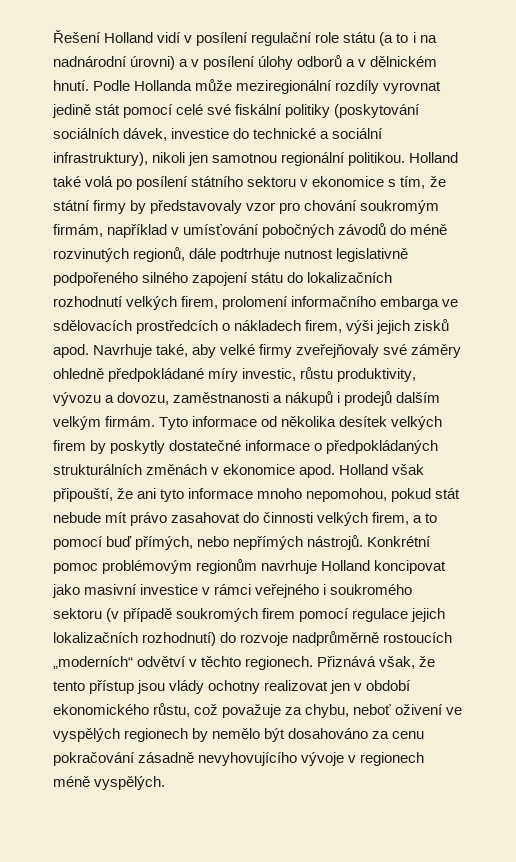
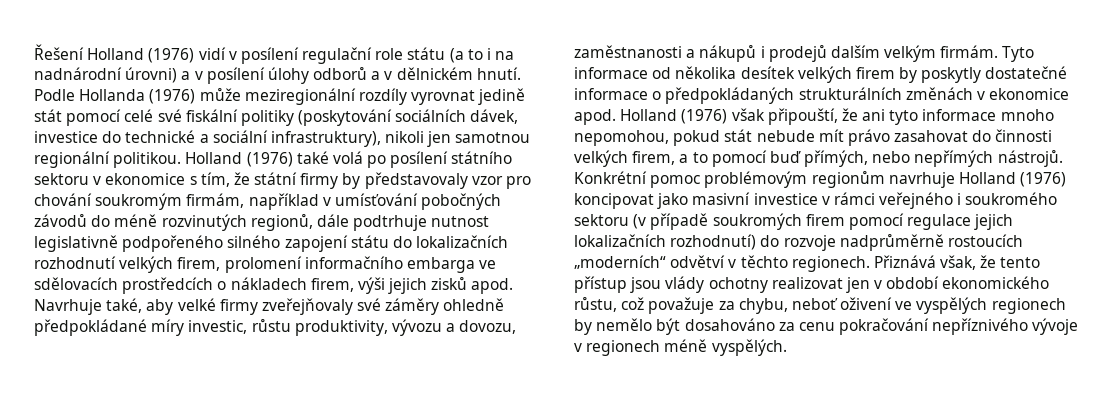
- Řešení Holland vidí v posílení regulační role státu (a to i na nadnárodní úrovni) a v posílení úlohy odborů a v dělnickém hnutí.
+ Řešení Holland (1976) vidí v posílení regulační role státu (a to i na nadnárodní úrovni) a v posílení úlohy odborů a v dělnickém hnutí.
- Podle Hollanda může meziregionální rozdíly vyrovnat jedině stát pomocí celé své fiskální politiky (poskytování sociálních dávek, investice do technické a sociální infrastruktury), nikoli jen samotnou regionální politikou.
+ Podle Hollanda (1976) může meziregionální rozdíly vyrovnat jedině stát pomocí celé své fiskální politiky (poskytování sociálních dávek, investice do technické a sociální infrastruktury), nikoli jen samotnou regionální politikou.
- Holland také volá po posílení státního sektoru v ekonomice s tím, že státní firmy by představovaly vzor pro chování soukromým firmám, například v umísťování pobočných závodů do méně rozvinutých regionů, dále podtrhuje nutnost legislativně podpořeného silného zapojení státu do lokalizačních rozhodnutí velkých firem, prolomení informačního embarga ve sdělovacích prostředcích o nákladech firem, výši jejich zisků apod.
+ Holland (1976) také volá po posílení státního sektoru v ekonomice s tím, že státní firmy by představovaly vzor pro chování soukromým firmám, například v umísťování pobočných závodů do méně rozvinutých regionů, dále podtrhuje nutnost legislativně podpořeného silného zapojení státu do lokalizačních rozhodnutí velkých firem, prolomení informačního embarga ve sdělovacích prostředcích o nákladech firem, výši jejich zisků apod.
- Holland však připouští, že ani tyto informace mnoho nepomohou, pokud stát nebude mít právo zasahovat do činnosti velkých firem, a to pomocí buď přímých, nebo nepřímých nástrojů.
+ Holland (1976) však připouští, že ani tyto informace mnoho nepomohou, pokud stát nebude mít právo zasahovat do činnosti velkých firem, a to pomocí buď přímých, nebo nepřímých nástrojů.
- Konkrétní pomoc problémovým regionům navrhuje Holland koncipovat jako masivní investice v rámci veřejného i soukromého sektoru (v případě soukromých firem pomocí regulace jejich lokalizačních rozhodnutí) do rozvoje nadprůměrně rostoucích „moderních“ odvětví v těchto regionech.
+ Konkrétní pomoc problémovým regionům navrhuje Holland (1976) koncipovat jako masivní investice v rámci veřejného i soukromého sektoru (v případě soukromých firem pomocí regulace jejich lokalizačních rozhodnutí) do rozvoje nadprůměrně rostoucích „moderních“ odvětví v těchto regionech.
- Přiznává však, že tento přístup jsou vlády ochotny realizovat jen v období ekonomického růstu, což považuje za chybu, neboť oživení ve vyspělých regionech by nemělo být dosahováno za cenu pokračování zásadně nevyhovujícího vývoje v regionech méně vyspělých.
+ Přiznává však, že tento přístup jsou vlády ochotny realizovat jen v období ekonomického růstu, což považuje za chybu, neboť oživení ve vyspělých regionech by nemělo být dosahováno za cenu pokračování nepříznivého vývoje v regionech méně vyspělých.

